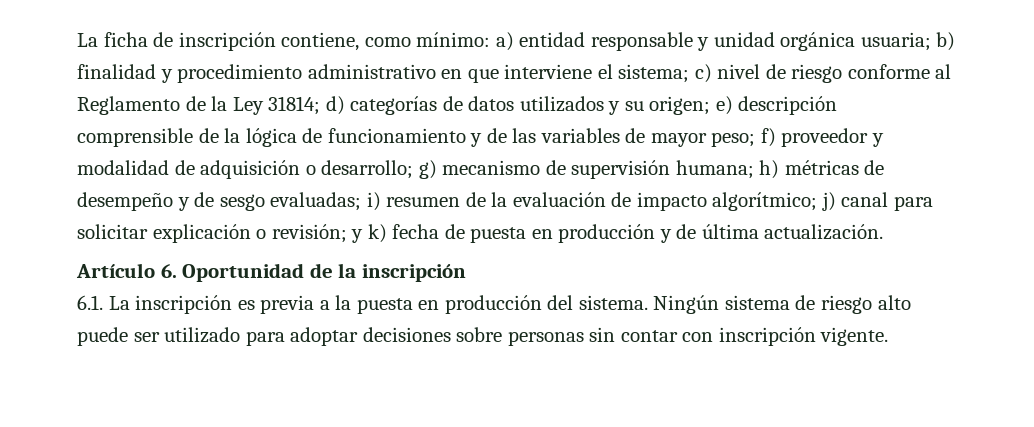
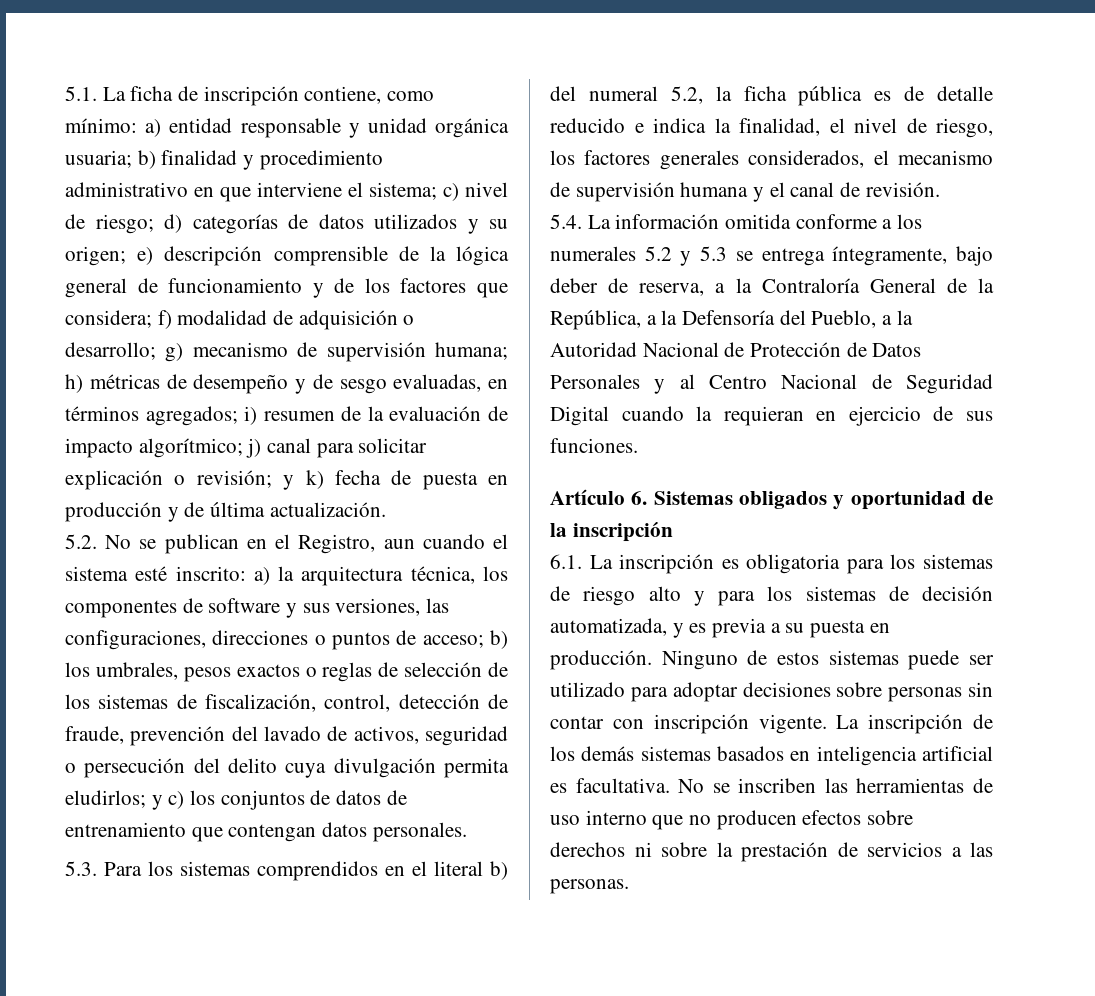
- La ficha de inscripción contiene, como mínimo:
+ 5.1. La ficha de inscripción contiene, como mínimo:
- c) nivel de riesgo conforme al Reglamento de la Ley 31814;
+ c) nivel de riesgo;
- e) descripción comprensible de la lógica de funcionamiento y de las variables de mayor peso; f) proveedor y modalidad de adquisición o desarrollo;
+ e) descripción comprensible de la lógica general de funcionamiento y de los factores que considera; f) modalidad de adquisición o desarrollo;
- h) métricas de desempeño y de sesgo evaluadas;
+ h) métricas de desempeño y de sesgo evaluadas, en términos agregados;
- Artículo 6. Oportunidad de la inscripción
+ 5.2. No se publican en el Registro, aun cuando el sistema esté inscrito: a) la arquitectura técnica, los componentes de software y sus versiones, las configuraciones, direcciones o puntos de acceso; b) los umbrales, pesos exactos o reglas de selección de los sistemas de fiscalización, control, detección de fraude, prevención del lavado de activos, seguridad o persecución del delito cuya divulgación permita eludirlos; y c) los conjuntos de datos de entrenamiento que contengan datos personales.
+ 5.3. Para los sistemas comprendidos en el literal b) del numeral 5.2, la ficha pública es de detalle reducido e indica la finalidad, el nivel de riesgo, los factores generales considerados, el mecanismo de supervisión humana y el canal de revisión.
+ 5.4. La información omitida conforme a los numerales 5.2 y 5.3 se entrega íntegramente, bajo deber de reserva, a la Contraloría General de la República, a la Defensoría del Pueblo, a la Autoridad Nacional de Protección de Datos Personales y al Centro Nacional de Seguridad Digital cuando la requieran en ejercicio de sus funciones.
+ Artículo 6. Sistemas obligados y oportunidad de la inscripción
- 6.1. La inscripción es previa a la puesta en producción del sistema. Ningún sistema de riesgo alto puede ser utilizado para adoptar decisiones sobre personas sin contar con inscripción vigente.
+ 6.1. La inscripción es obligatoria para los sistemas de riesgo alto y para los sistemas de decisión automatizada, y es previa a su puesta en producción. Ninguno de estos sistemas puede ser utilizado para adoptar decisiones sobre personas sin contar con inscripción vigente.
+ La inscripción de los demás sistemas basados en inteligencia artificial es facultativa. No se inscriben las herramientas de uso interno que no producen efectos sobre derechos ni sobre la prestación de servicios a las personas.

